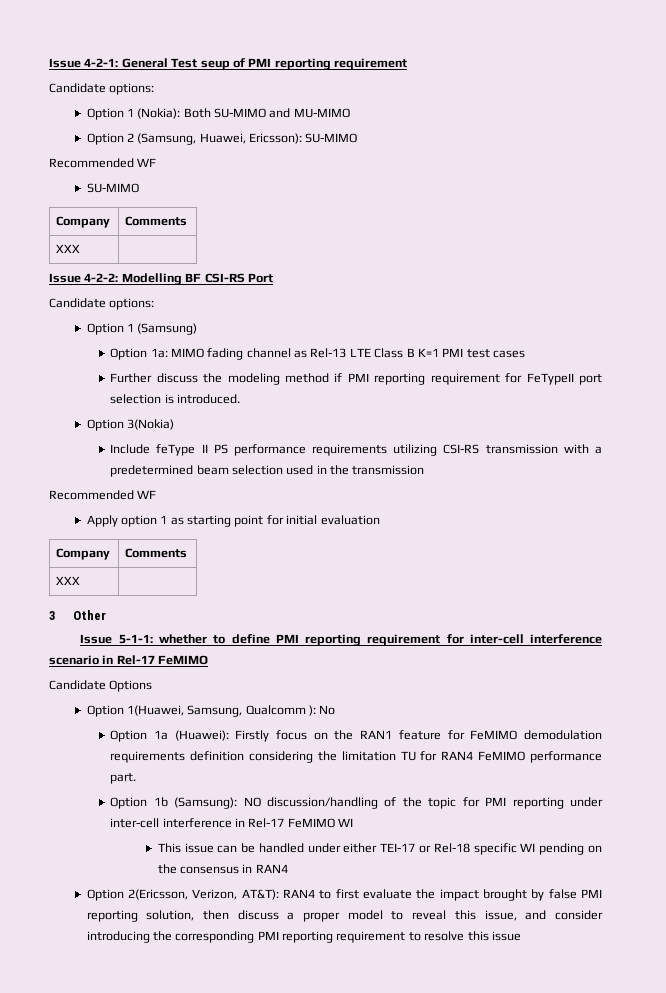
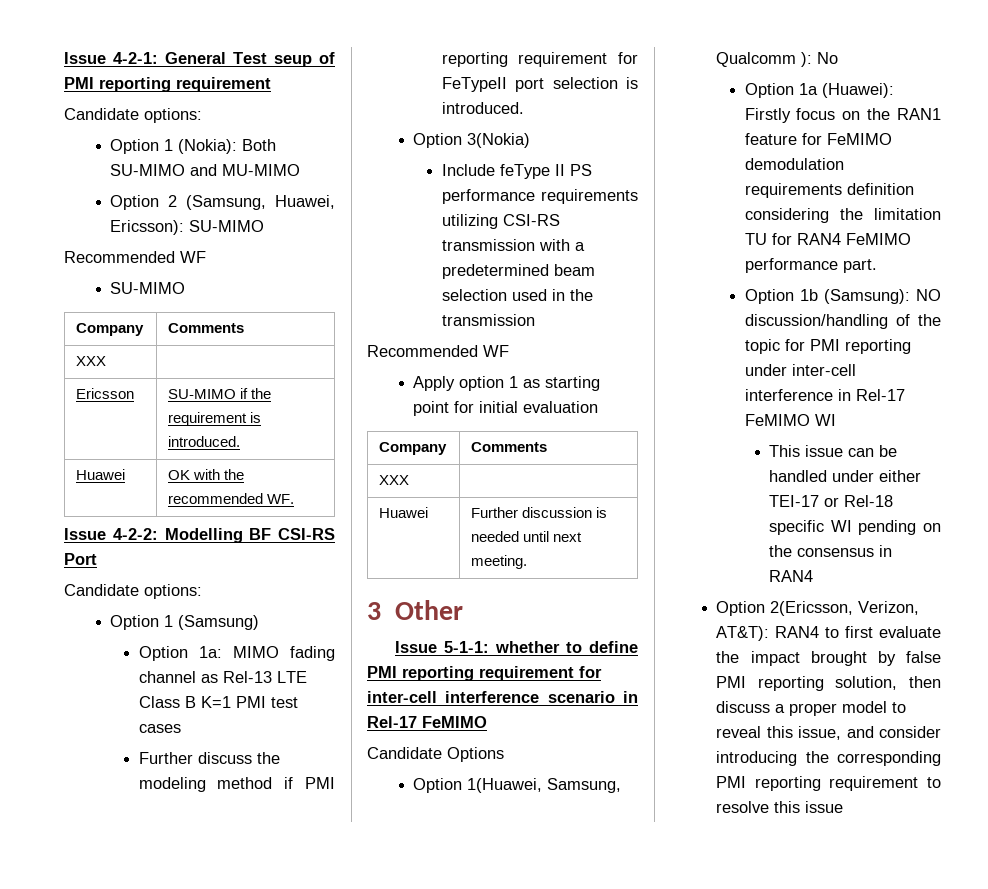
+ Ericsson | SU-MIMO if the requirement is introduced.
+ Huawei | OK with the recommended WF.
+ Huawei | Further discussion is needed until next meeting.

